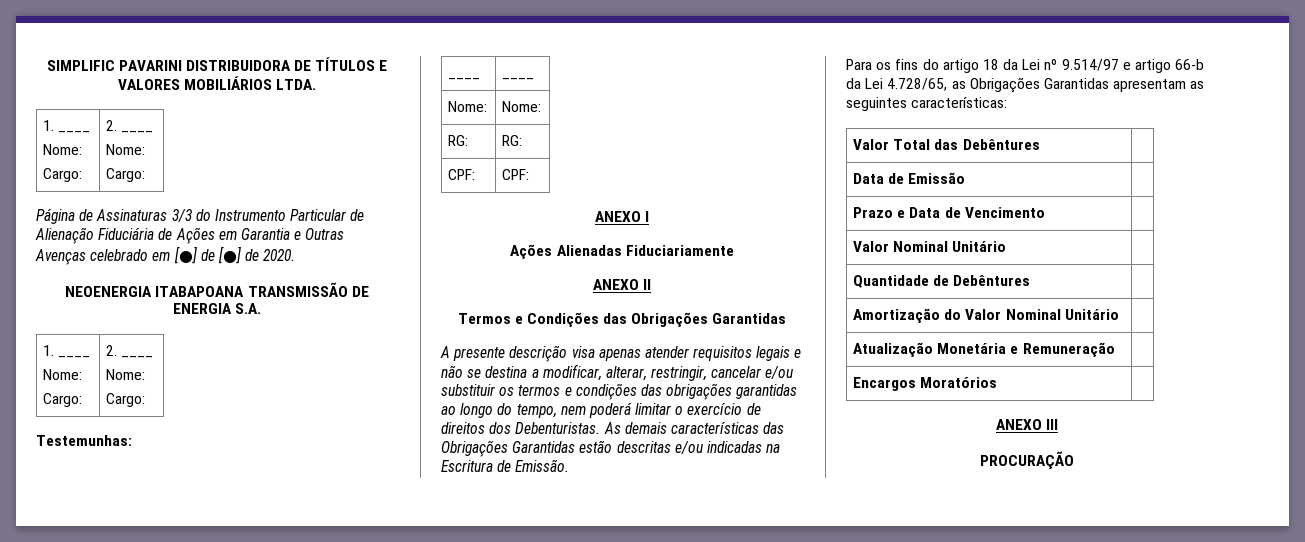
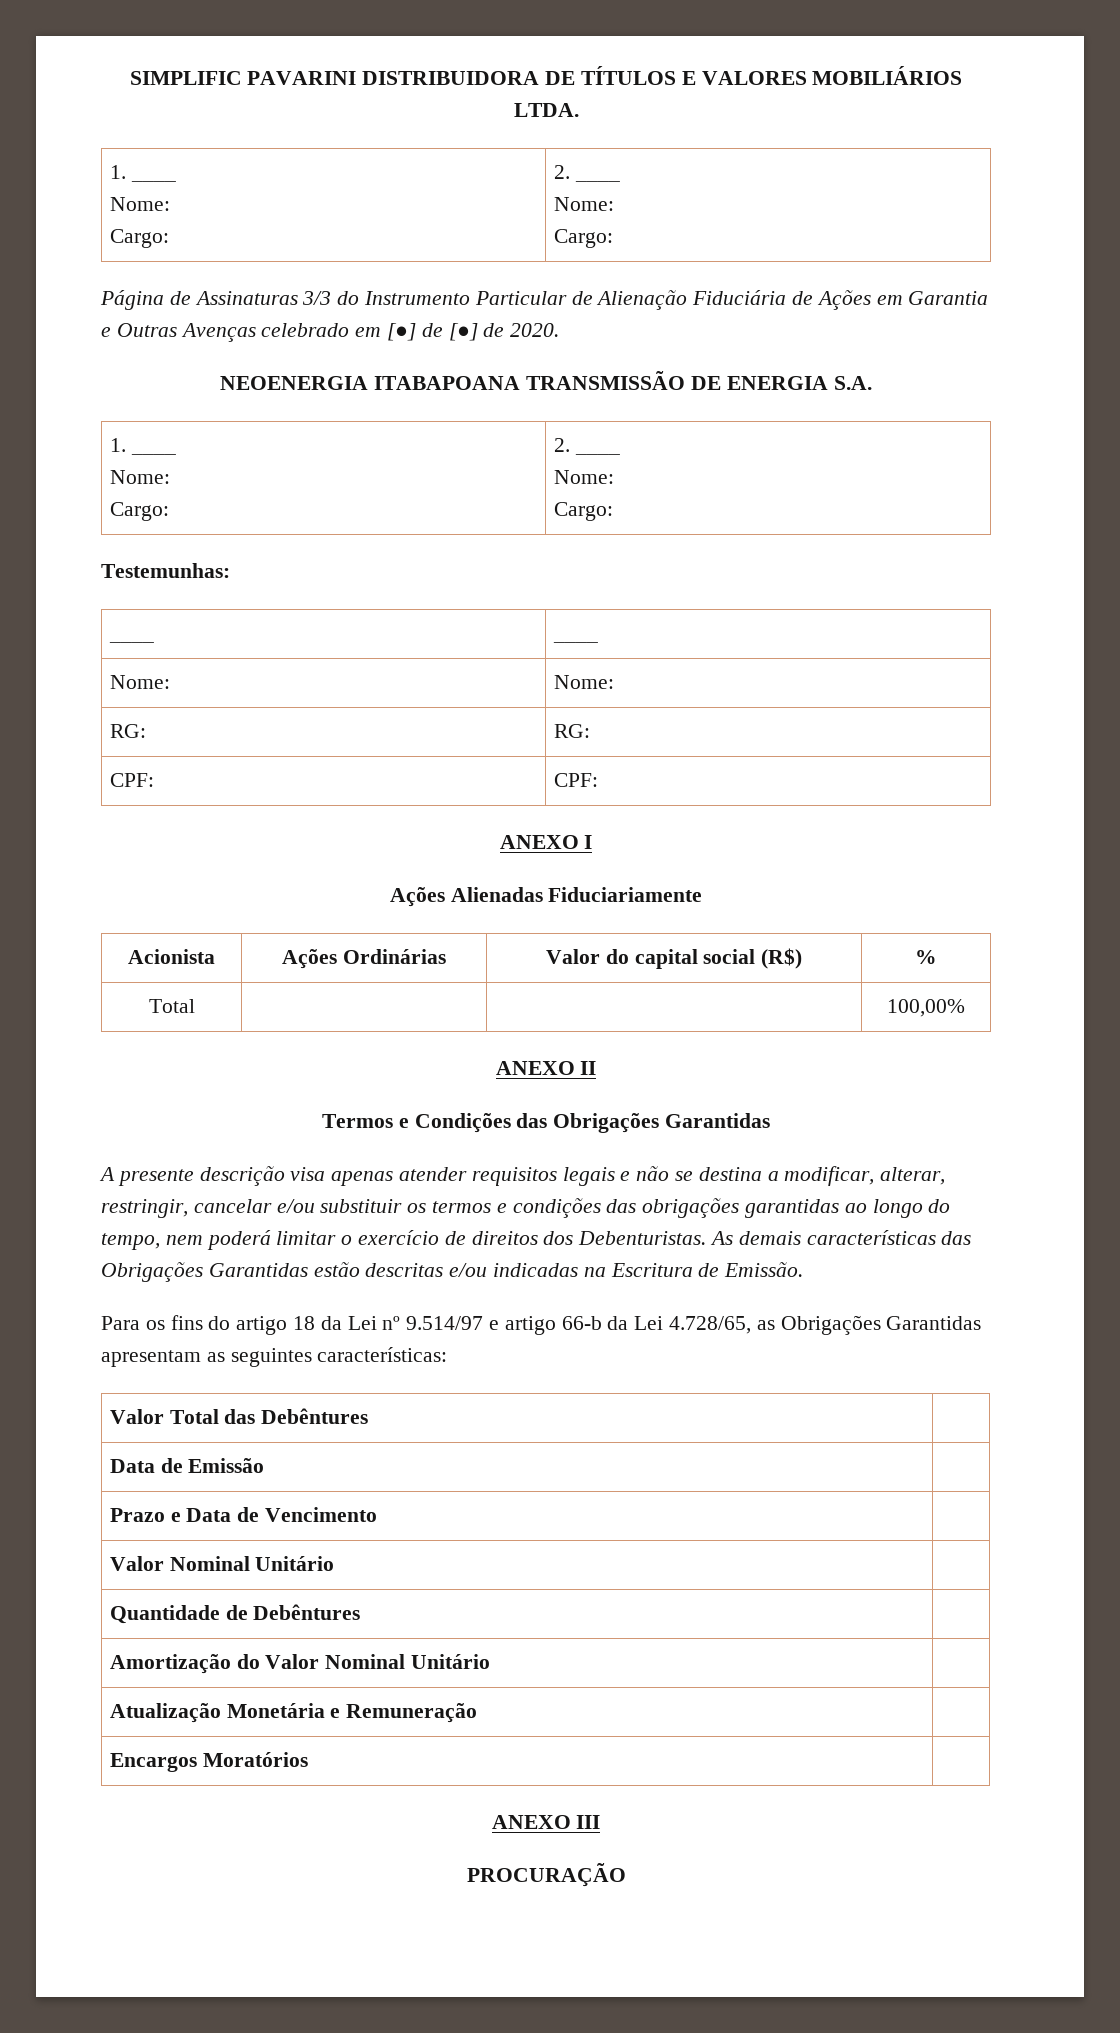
+ Acionista | Ações Ordinárias | Valor do capital social (R$) | %
+ Total | | | 100,00%

